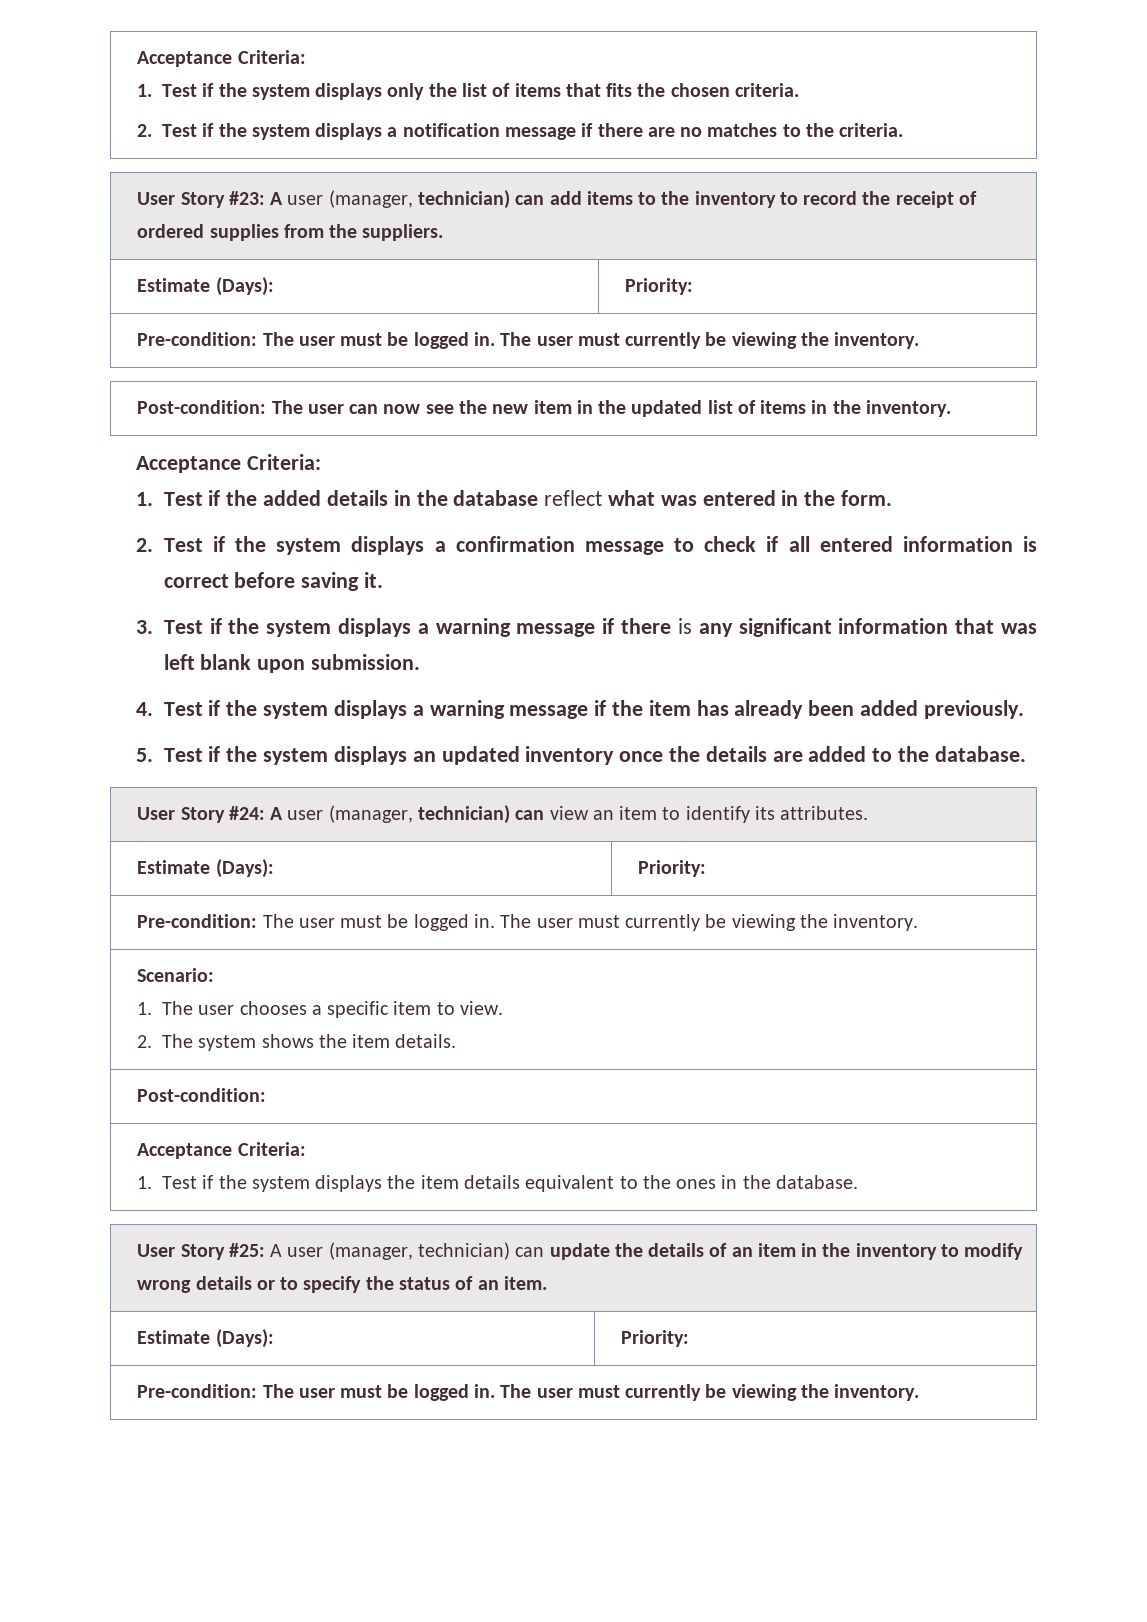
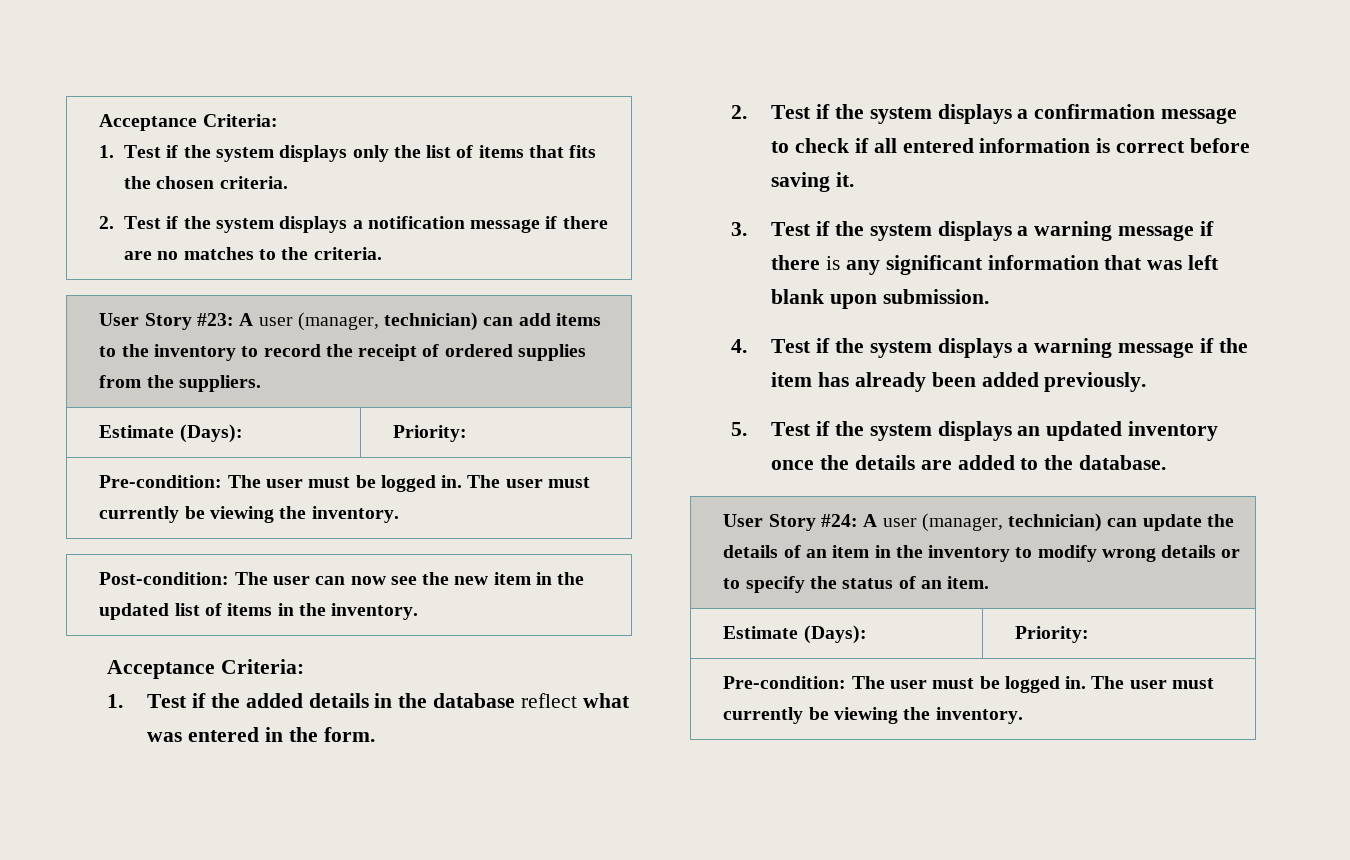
- User Story #24: A user (manager, technician) can view an item to identify its attributes.
- Estimate (Days): | Priority:
- Pre-condition: The user must be logged in. The user must currently be viewing the inventory.
- Scenario:
- 1. The user chooses a specific item to view.
- 2. The system shows the item details.
- Post-condition:
- Acceptance Criteria:
- 1. Test if the system displays the item details equivalent to the ones in the database.
- User Story #25: A user (manager, technician) can update the details of an item in the inventory to modify wrong details or to specify the status of an item.
+ User Story #24: A user (manager, technician) can update the details of an item in the inventory to modify wrong details or to specify the status of an item.

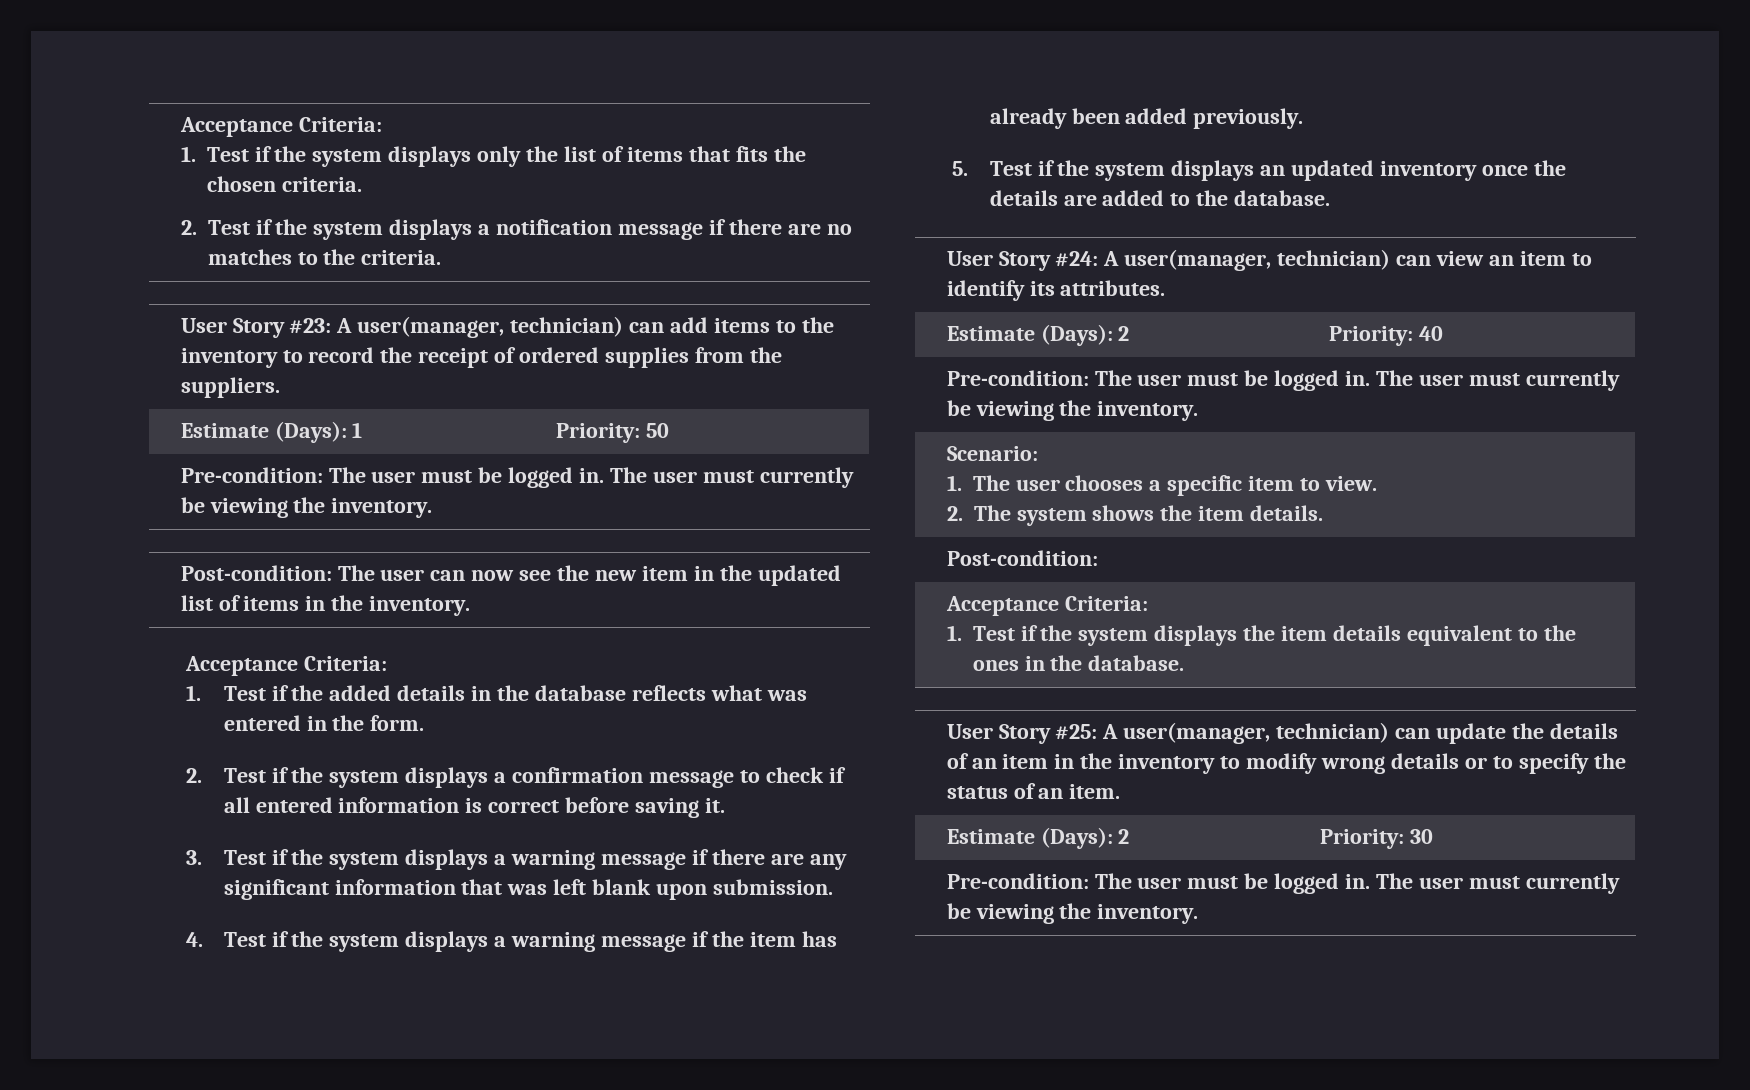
- User Story #23: A user (manager, technician) can add items to the inventory to record the receipt of ordered supplies from the suppliers.
- Estimate (Days): | Priority:
+ User Story #23: A user(manager, technician) can add items to the inventory to record the receipt of ordered supplies from the suppliers.
+ Estimate (Days): 1 | Priority: 50
- 1. Test if the added details in the database reflect what was entered in the form.
+ 1. Test if the added details in the database reflects what was entered in the form.
- 3. Test if the system displays a warning message if there is any significant information that was left blank upon submission.
+ 3. Test if the system displays a warning message if there are any significant information that was left blank upon submission.
- User Story #24: A user (manager, technician) can update the details of an item in the inventory to modify wrong details or to specify the status of an item.
- Estimate (Days): | Priority:
+ User Story #24: A user(manager, technician) can view an item to identify its attributes.
+ Estimate (Days): 2 | Priority: 40
+ Pre-condition: The user must be logged in. The user must currently be viewing the inventory.
+ Scenario:
+ 1. The user chooses a specific item to view.
+ 2. The system shows the item details.
+ Post-condition:
+ Acceptance Criteria:
+ 1. Test if the system displays the item details equivalent to the ones in the database.
+ User Story #25: A user(manager, technician) can update the details of an item in the inventory to modify wrong details or to specify the status of an item.
+ Estimate (Days): 2 | Priority: 30

